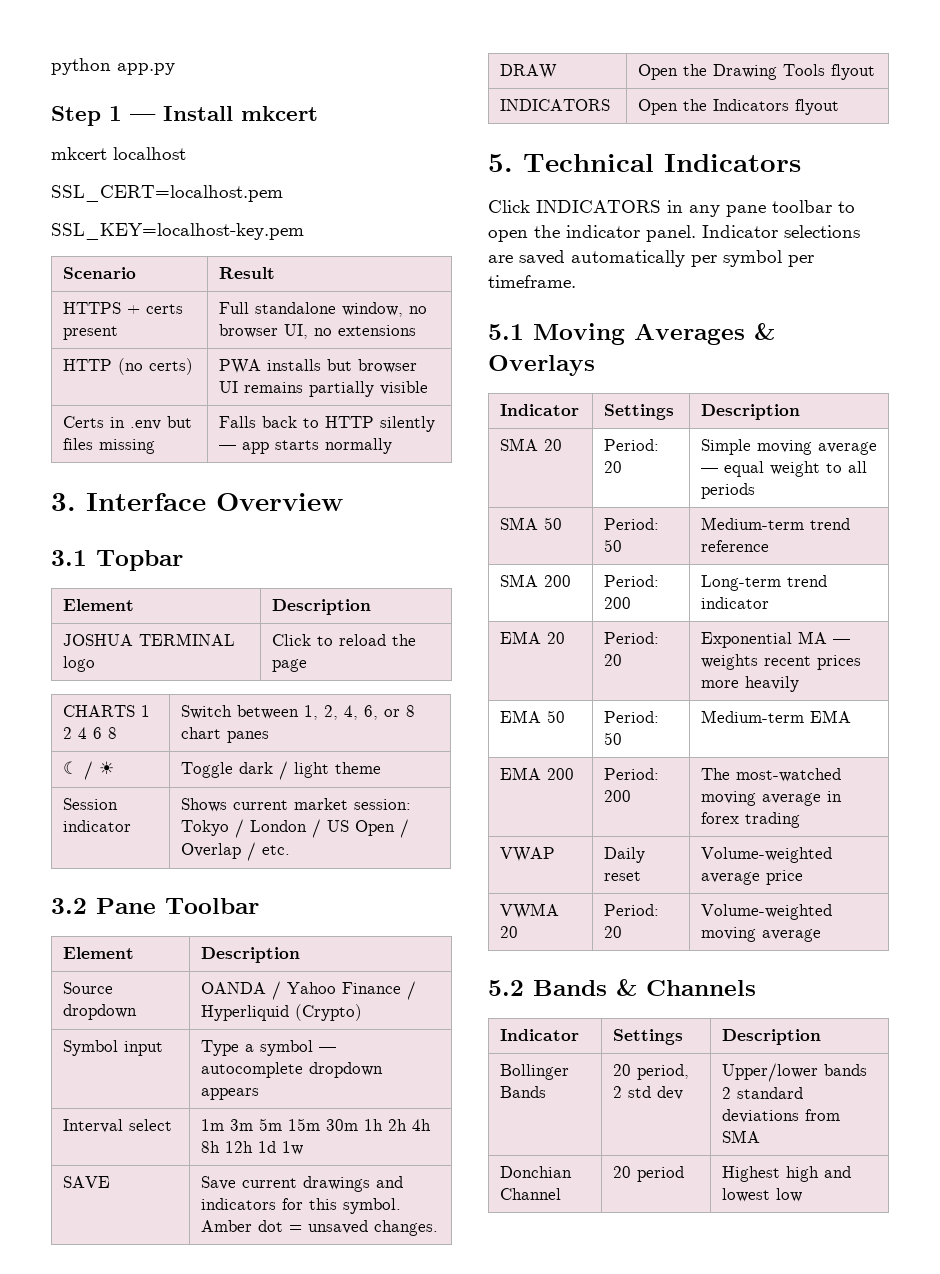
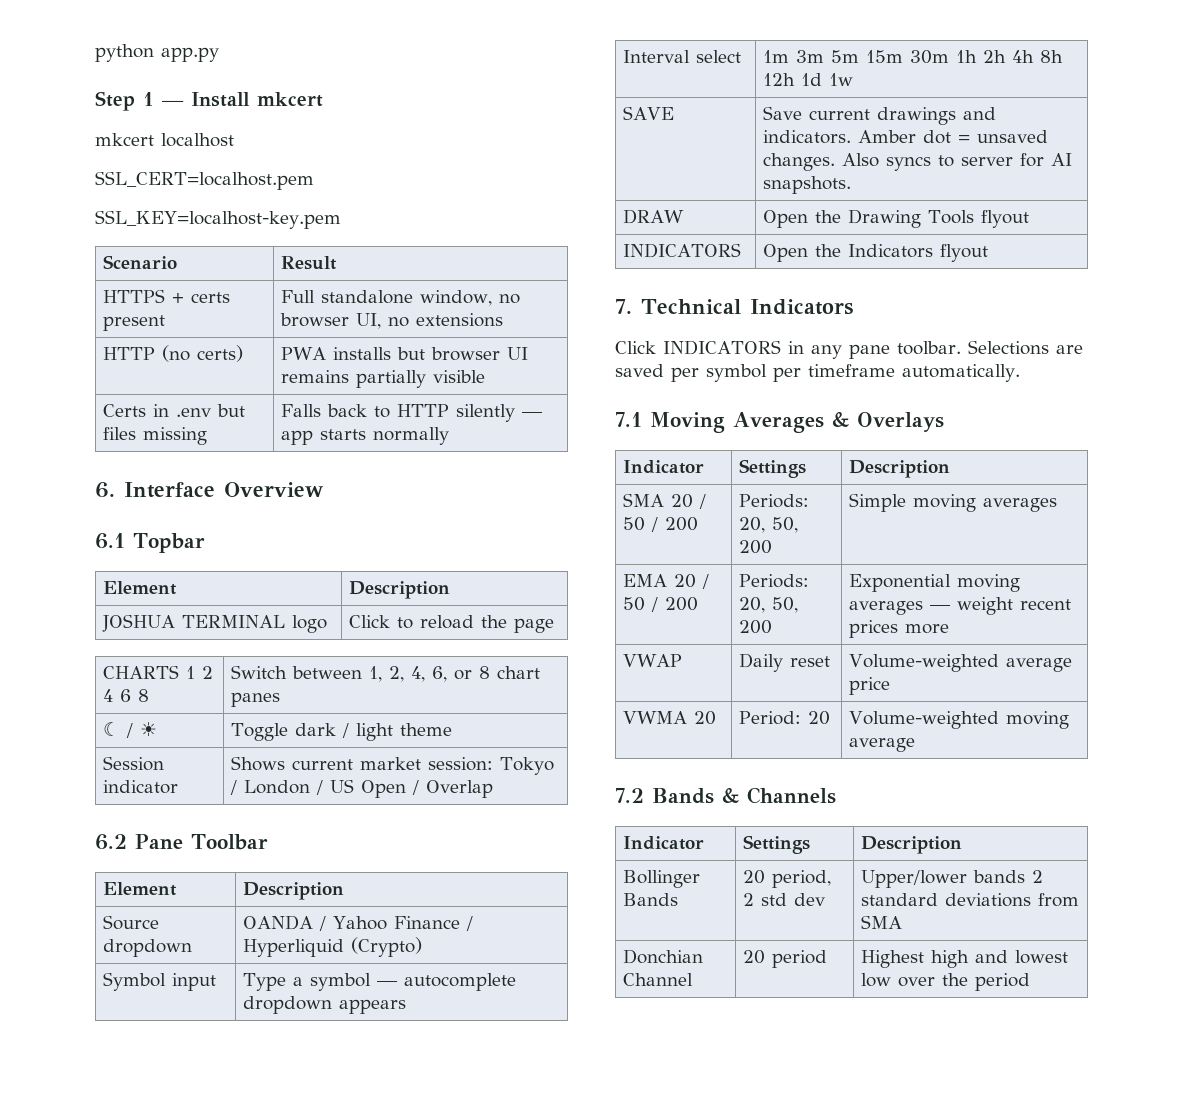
- 3. Interface Overview
+ 6. Interface Overview
- 3.1 Topbar
+ 6.1 Topbar
- Session indicator | Shows current market session: Tokyo / London / US Open / Overlap / etc.
- 3.2 Pane Toolbar
+ Session indicator | Shows current market session: Tokyo / London / US Open / Overlap
+ 6.2 Pane Toolbar
- SAVE | Save current drawings and indicators for this symbol. Amber dot = unsaved changes.
+ SAVE | Save current drawings and indicators. Amber dot = unsaved changes. Also syncs to server for AI snapshots.
- 5. Technical Indicators
+ 7. Technical Indicators
- Click INDICATORS in any pane toolbar to open the indicator panel. Indicator selections are saved automatically per symbol per timeframe.
- 5.1 Moving Averages & Overlays
+ Click INDICATORS in any pane toolbar. Selections are saved per symbol per timeframe automatically.
+ 7.1 Moving Averages & Overlays
- SMA 20 | Period: 20 | Simple moving average — equal weight to all periods
- SMA 50 | Period: 50 | Medium-term trend reference
- SMA 200 | Period: 200 | Long-term trend indicator
- EMA 20 | Period: 20 | Exponential MA — weights recent prices more heavily
- EMA 50 | Period: 50 | Medium-term EMA
- EMA 200 | Period: 200 | The most-watched moving average in forex trading
+ SMA 20 / 50 / 200 | Periods: 20, 50, 200 | Simple moving averages
+ EMA 20 / 50 / 200 | Periods: 20, 50, 200 | Exponential moving averages — weight recent prices more
- 5.2 Bands & Channels
+ 7.2 Bands & Channels
- Donchian Channel | 20 period | Highest high and lowest low
+ Donchian Channel | 20 period | Highest high and lowest low over the period

